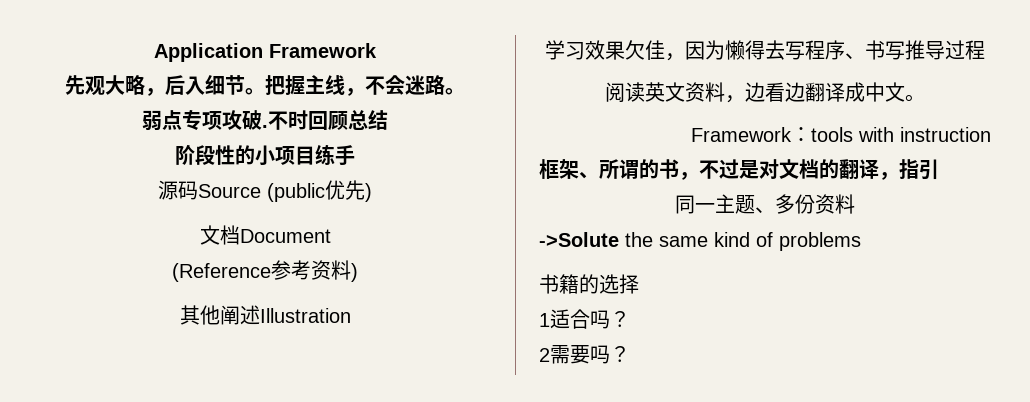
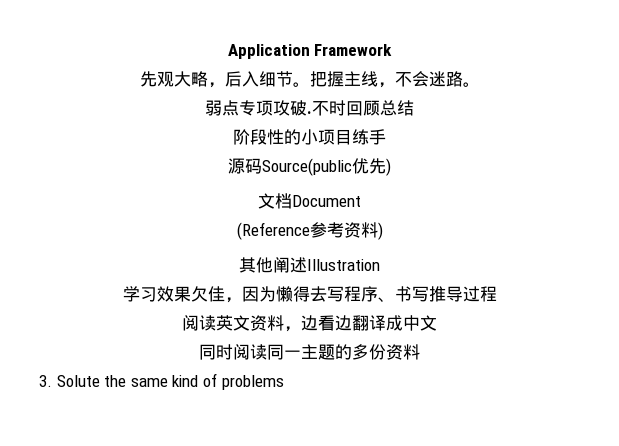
- 源码Source (public优先)
+ 源码Source(public优先)
- 阅读英文资料，边看边翻译成中文。
- Framework：tools with instruction
- 框架、所谓的书，不过是对文档的翻译，指引
- 同一主题、多份资料
+ 阅读英文资料，边看边翻译成中文
+ 同时阅读同一主题的多份资料
- ->Solute the same kind of problems
+ 3. Solute the same kind of problems
- 书籍的选择
- 1适合吗？
- 2需要吗？

